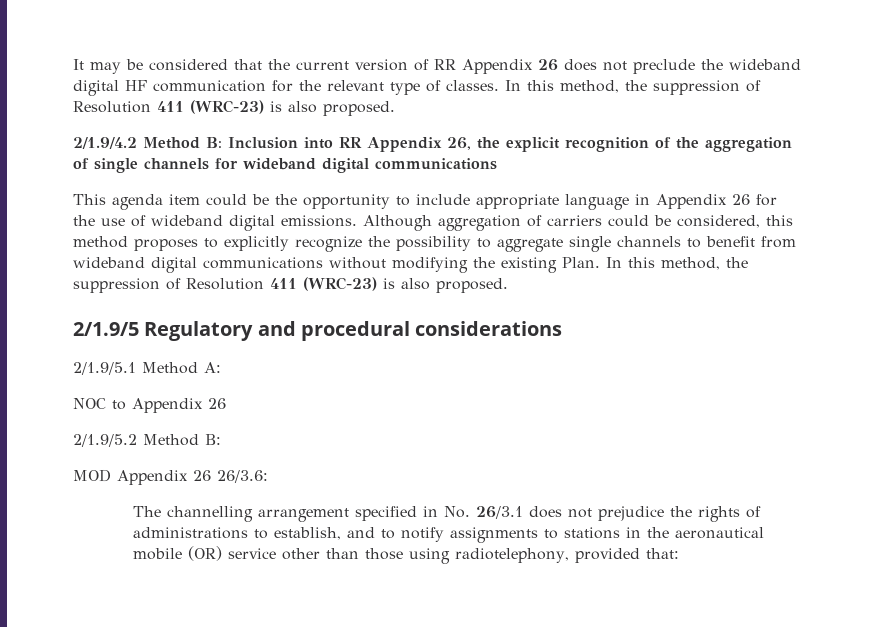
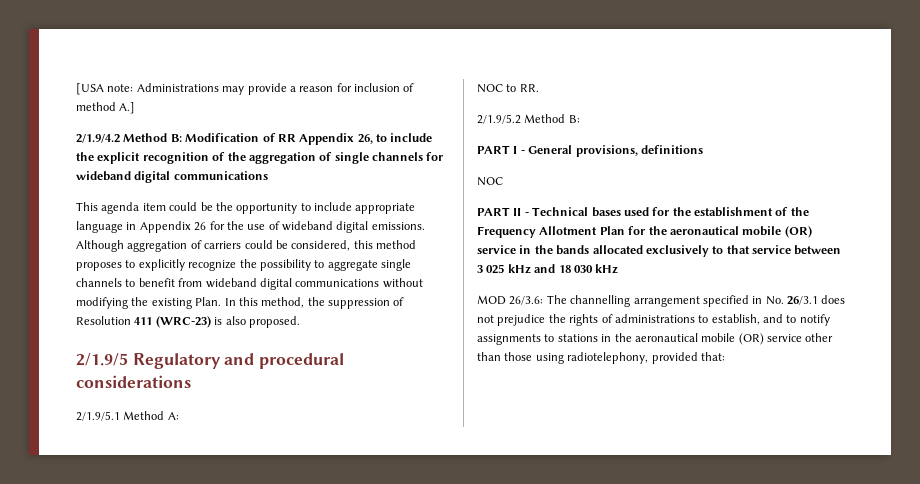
- It may be considered that the current version of RR Appendix 26 does not preclude the wideband digital HF communication for the relevant type of classes. In this method, the suppression of Resolution 411 (WRC-23) is also proposed.
+ [USA note: Administrations may provide a reason for inclusion of method A.]
- 2/1.9/4.2 Method B: Inclusion into RR Appendix 26, the explicit recognition of the aggregation of single channels for wideband digital communications
+ 2/1.9/4.2 Method B: Modification of RR Appendix 26, to include the explicit recognition of the aggregation of single channels for wideband digital communications
- NOC to Appendix 26
+ NOC to RR.
+ PART I - General provisions, definitions
+ NOC
+ PART II - Technical bases used for the establishment of the Frequency Allotment Plan for the aeronautical mobile (OR) service in the bands allocated exclusively to that service between 3 025 kHz and 18 030 kHz
- MOD Appendix 26 26/3.6:
- The channelling arrangement specified in No. 26/3.1 does not prejudice the rights of administrations to establish, and to notify assignments to stations in the aeronautical mobile (OR) service other than those using radiotelephony, provided that:
+ MOD 26/3.6: The channelling arrangement specified in No. 26/3.1 does not prejudice the rights of administrations to establish, and to notify assignments to stations in the aeronautical mobile (OR) service other than those using radiotelephony, provided that:

